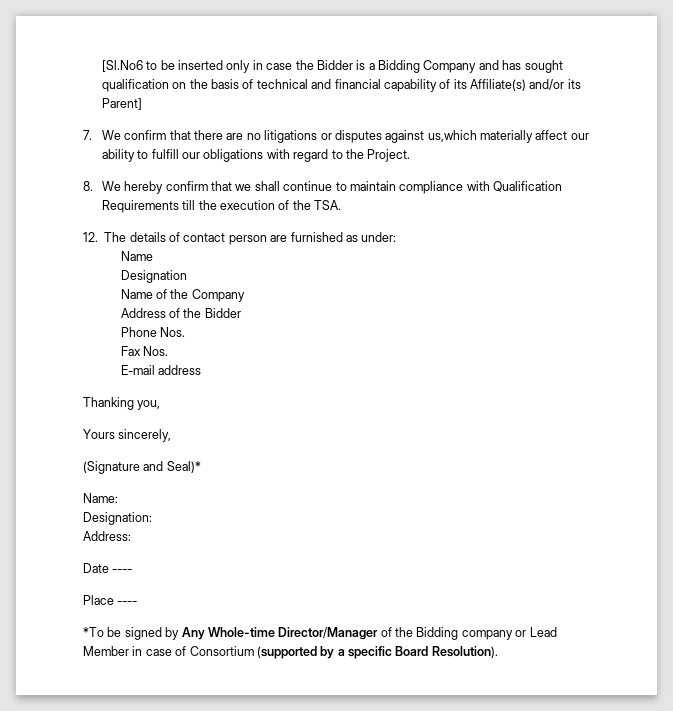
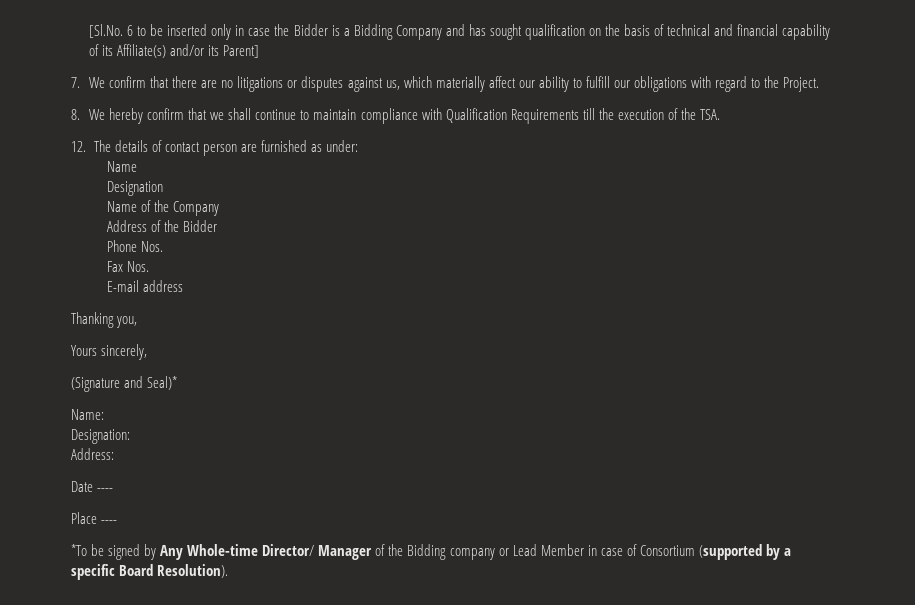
- [Sl.No6 to be inserted only in case the Bidder is a Bidding Company and has sought qualification on the basis of technical and financial capability of its Affiliate(s) and/or its Parent]
+ [Sl.No. 6 to be inserted only in case the Bidder is a Bidding Company and has sought qualification on the basis of technical and financial capability of its Affiliate(s) and/or its Parent]
- 7. We confirm that there are no litigations or disputes against us,which materially affect our ability to fulfill our obligations with regard to the Project.
+ 7. We confirm that there are no litigations or disputes against us, which materially affect our ability to fulfill our obligations with regard to the Project.
- *To be signed by Any Whole-time Director/Manager of the Bidding company or Lead Member in case of Consortium (supported by a specific Board Resolution).
+ *To be signed by Any Whole-time Director/ Manager of the Bidding company or Lead Member in case of Consortium (supported by a specific Board Resolution).

